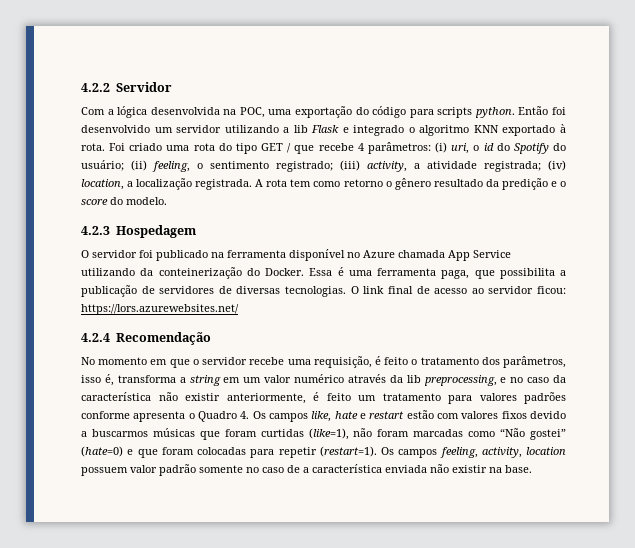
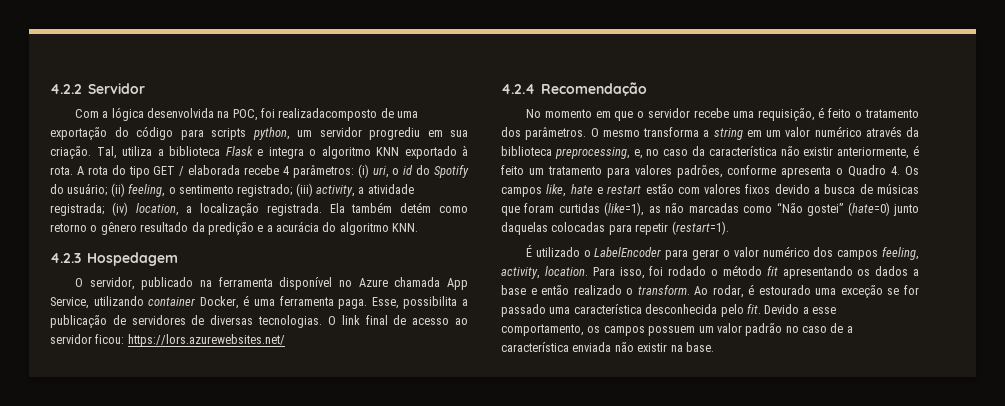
- Com a lógica desenvolvida na POC, uma exportação do código para scripts python. Então foi desenvolvido um servidor utilizando a lib Flask e integrado o algoritmo KNN exportado à rota.
+ Com a lógica desenvolvida na POC, foi realizadacomposto de uma exportação do código para scripts python, um servidor progrediu em sua criação. Tal, utiliza a biblioteca Flask e integra o algoritmo KNN exportado à rota.
- Foi criado uma rota do tipo GET / que recebe 4 parâmetros: (i) uri, o id do Spotify do usuário; (ii) feeling, o sentimento registrado; (iii) activity, a atividade registrada; (iv) location, a localização registrada.
+ A rota do tipo GET / elaborada recebe 4 parâmetros: (i) uri, o id do Spotify do usuário; (ii) feeling, o sentimento registrado; (iii) activity, a atividade registrada; (iv) location, a localização registrada.
- A rota tem como retorno o gênero resultado da predição e o score do modelo.
+ Ela também detém como retorno o gênero resultado da predição e a acurácia do algoritmo KNN.
- O servidor foi publicado na ferramenta disponível no Azure chamada App Service utilizando da conteinerização do Docker. Essa é uma ferramenta paga, que possibilita a publicação de servidores de diversas tecnologias.
+ O servidor, publicado na ferramenta disponível no Azure chamada App Service, utilizando container Docker, é uma ferramenta paga. Esse, possibilita a publicação de servidores de diversas tecnologias.
- No momento em que o servidor recebe uma requisição, é feito o tratamento dos parâmetros, isso é, transforma a string em um valor numérico através da lib preprocessing, e no caso da característica não existir anteriormente, é feito um tratamento para valores padrões conforme apresenta o Quadro 4. Os campos like, hate e restart estão com valores fixos devido a buscarmos músicas que foram curtidas (like=1), não foram marcadas como “Não gostei” (hate=0) e que foram colocadas para repetir (restart=1). Os campos feeling, activity, location possuem valor padrão somente no caso de a característica enviada não existir na base.
+ No momento em que o servidor recebe uma requisição, é feito o tratamento dos parâmetros. O mesmo transforma a string em um valor numérico através da biblioteca preprocessing, e, no caso da característica não existir anteriormente, é feito um tratamento para valores padrões, conforme apresenta o Quadro 4. Os campos like, hate e restart estão com valores fixos devido a busca de músicas que foram curtidas (like=1), as não marcadas como “Não gostei” (hate=0) junto daquelas colocadas para repetir (restart=1).
+ É utilizado o LabelEncoder para gerar o valor numérico dos campos feeling, activity, location. Para isso, foi rodado o método fit apresentando os dados a base e então realizado o transform. Ao rodar, é estourado uma exceção se for passado uma característica desconhecida pelo fit. Devido a esse comportamento, os campos possuem um valor padrão no caso de a característica enviada não existir na base.

